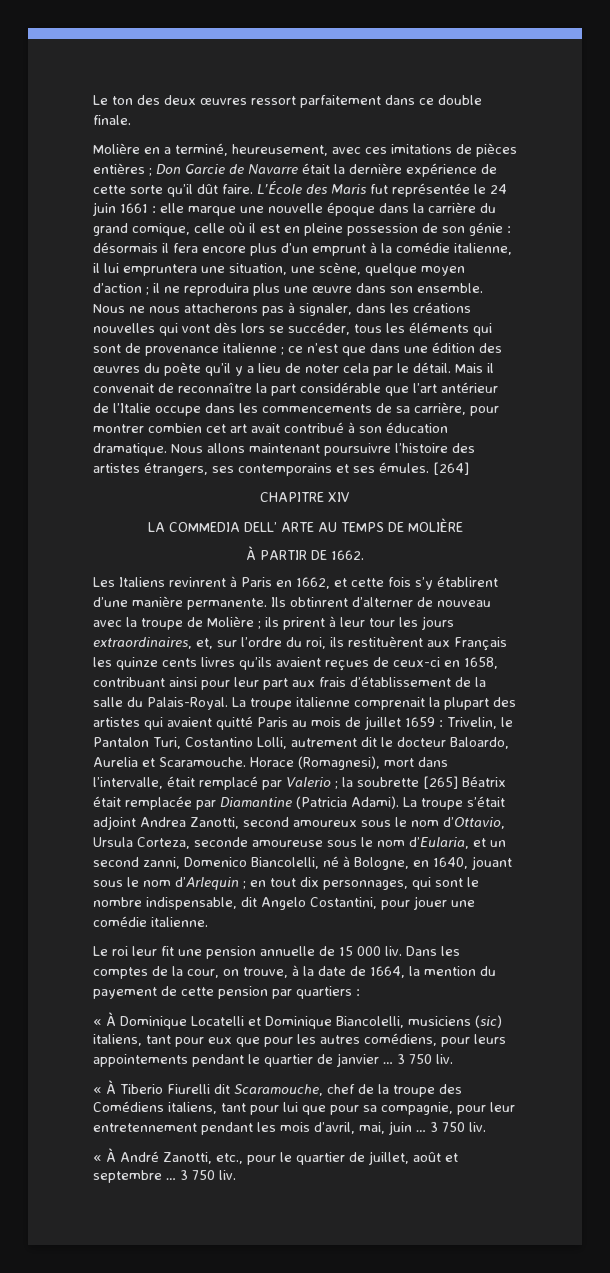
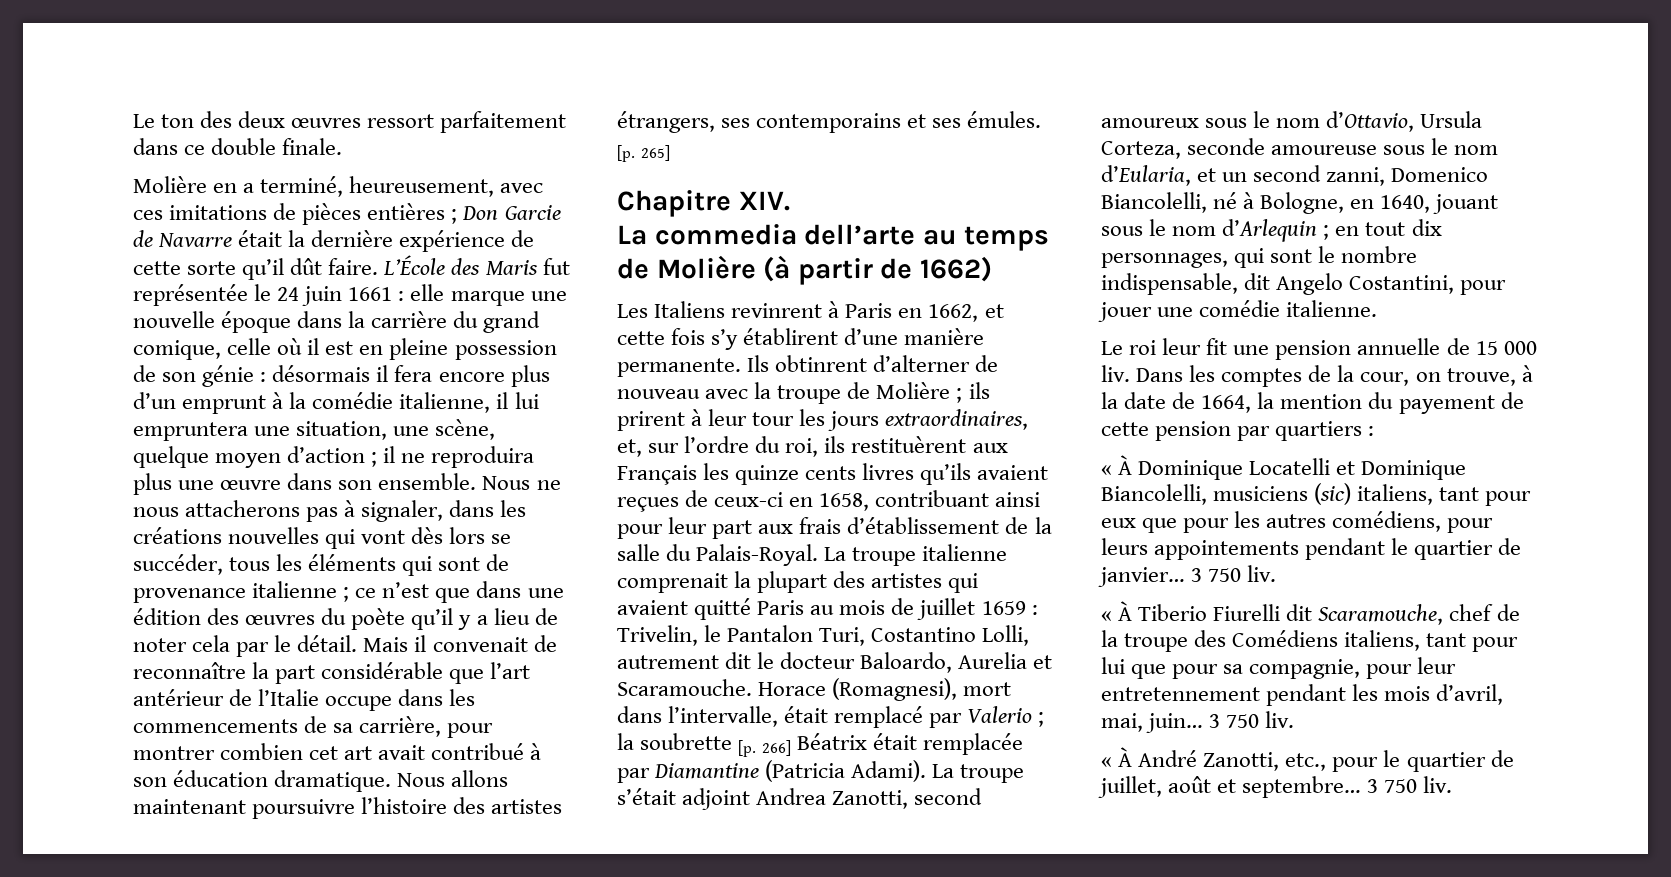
- [264]
- CHAPITRE XIV
- LA COMMEDIA DELL’ ARTE AU TEMPS DE MOLIÈRE
- À PARTIR DE 1662.
+ [p. 265]
+ Chapitre XIV.
+ La commedia dell’arte au temps de Molière (à partir de 1662)
- Horace (Romagnesi), mort dans l’intervalle, était remplacé par Valerio ; la soubrette [265] Béatrix était remplacée par Diamantine (Patricia Adami).
+ Horace (Romagnesi), mort dans l’intervalle, était remplacé par Valerio ; la soubrette [p. 266] Béatrix était remplacée par Diamantine (Patricia Adami).
- « À Dominique Locatelli et Dominique Biancolelli, musiciens (sic) italiens, tant pour eux que pour les autres comédiens, pour leurs appointements pendant le quartier de janvier …
+ « À Dominique Locatelli et Dominique Biancolelli, musiciens (sic) italiens, tant pour eux que pour les autres comédiens, pour leurs appointements pendant le quartier de janvier…
- « À Tiberio Fiurelli dit Scaramouche, chef de la troupe des Comédiens italiens, tant pour lui que pour sa compagnie, pour leur entretennement pendant les mois d’avril, mai, juin …
+ « À Tiberio Fiurelli dit Scaramouche, chef de la troupe des Comédiens italiens, tant pour lui que pour sa compagnie, pour leur entretennement pendant les mois d’avril, mai, juin…
- « À André Zanotti, etc., pour le quartier de juillet, août et septembre …
+ « À André Zanotti, etc., pour le quartier de juillet, août et septembre…

